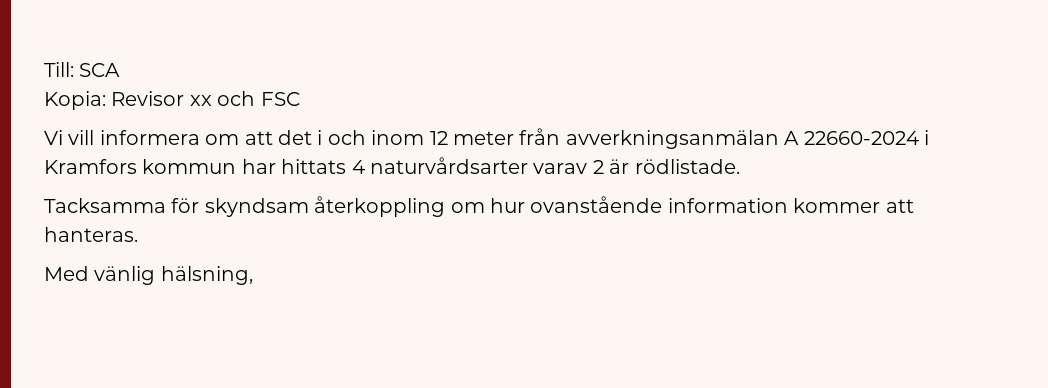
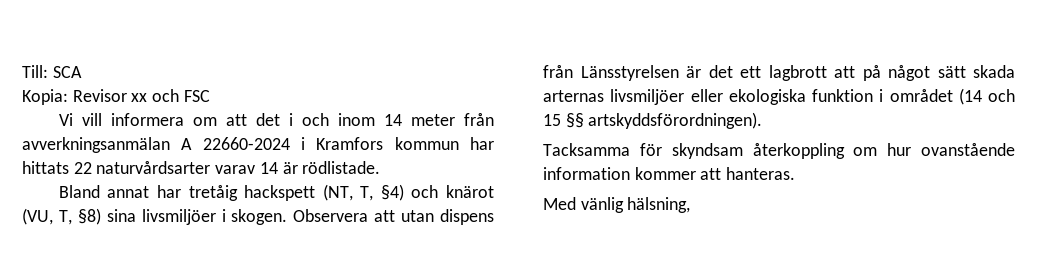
- Vi vill informera om att det i och inom 12 meter från avverkningsanmälan A 22660-2024 i Kramfors kommun har hittats 4 naturvårdsarter varav 2 är rödlistade.
+ Vi vill informera om att det i och inom 14 meter från avverkningsanmälan A 22660-2024 i Kramfors kommun har hittats 22 naturvårdsarter varav 14 är rödlistade.
+ Bland annat har tretåig hackspett (NT, T, §4) och knärot (VU, T, §8) sina livsmiljöer i skogen. Observera att utan dispens från Länsstyrelsen är det ett lagbrott att på något sätt skada arternas livsmiljöer eller ekologiska funktion i området (14 och 15 §§ artskyddsförordningen).

